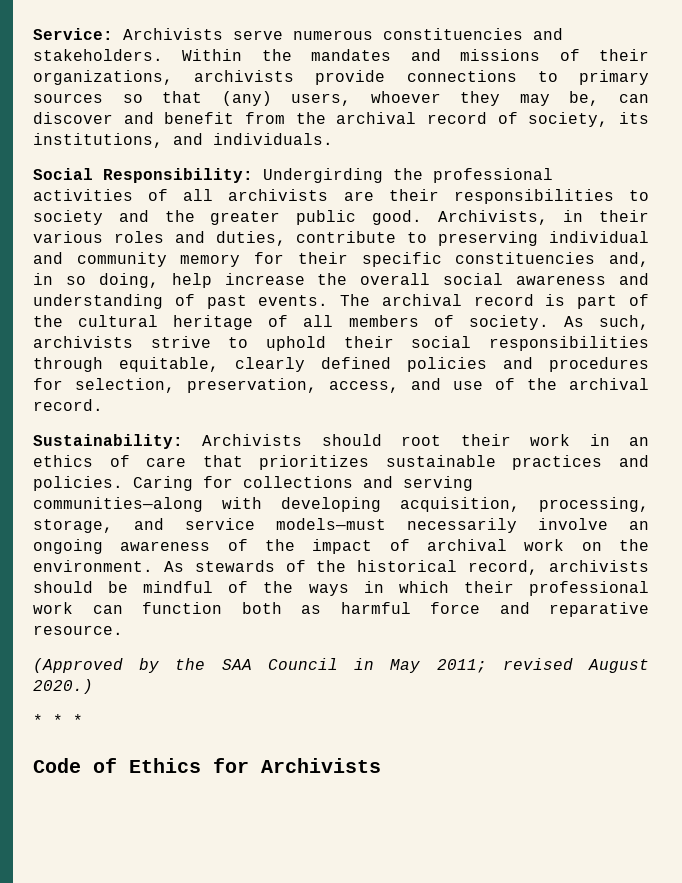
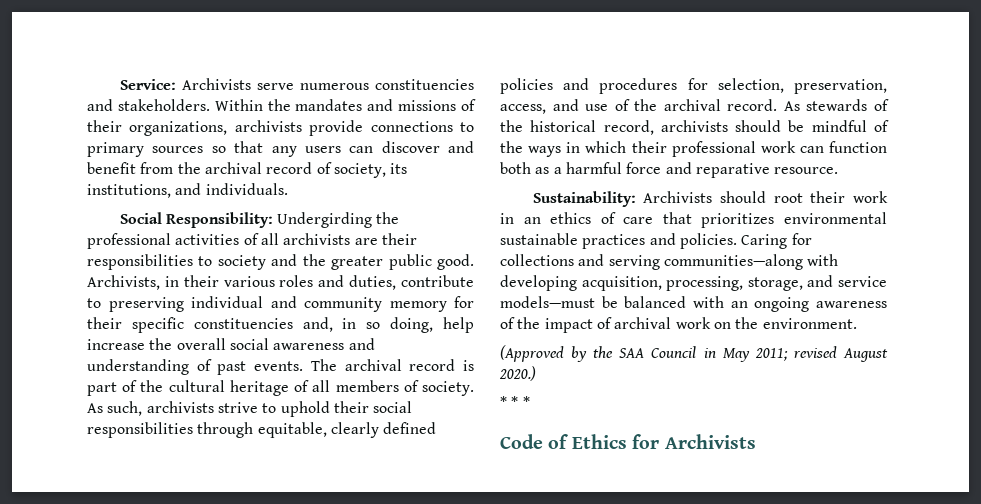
- Within the mandates and missions of their organizations, archivists provide connections to primary sources so that (any) users, whoever they may be, can discover and benefit from the archival record of society, its institutions, and individuals.
+ Within the mandates and missions of their organizations, archivists provide connections to primary sources so that any users can discover and benefit from the archival record of society, its institutions, and individuals.
- As such, archivists strive to uphold their social responsibilities through equitable, clearly defined policies and procedures for selection, preservation, access, and use of the archival record.
- Sustainability: Archivists should root their work in an ethics of care that prioritizes sustainable practices and policies. Caring for collections and serving communities—along with developing acquisition, processing, storage, and service models—must necessarily involve an ongoing awareness of the impact of archival work on the environment. As stewards of the historical record, archivists should be mindful of the ways in which their professional work can function both as harmful force and reparative resource.
+ As such, archivists strive to uphold their social responsibilities through equitable, clearly defined policies and procedures for selection, preservation, access, and use of the archival record. As stewards of the historical record, archivists should be mindful of the ways in which their professional work can function both as a harmful force and reparative resource.
+ Sustainability: Archivists should root their work in an ethics of care that prioritizes environmental sustainable practices and policies. Caring for collections and serving communities—along with developing acquisition, processing, storage, and service models—must be balanced with an ongoing awareness of the impact of archival work on the environment.

